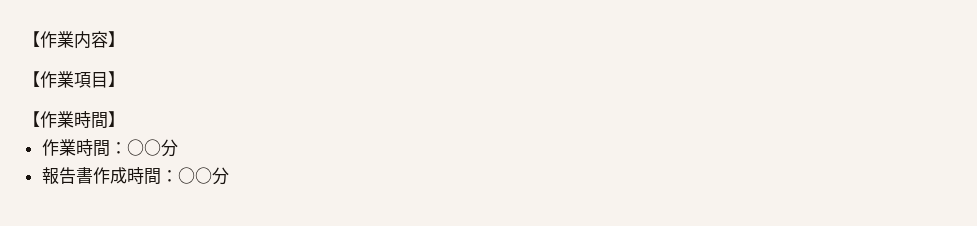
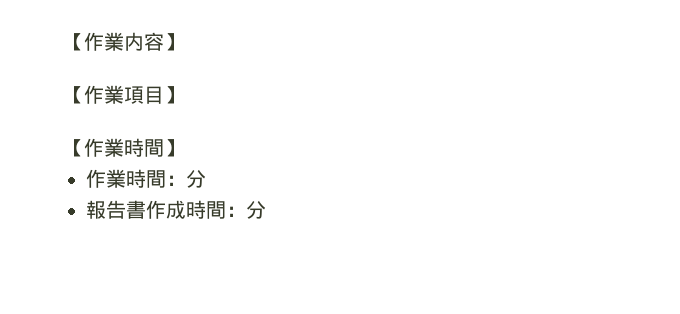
- 作業時間：○○分
+ 作業時間：分
- 報告書作成時間：○○分
+ 報告書作成時間：分

